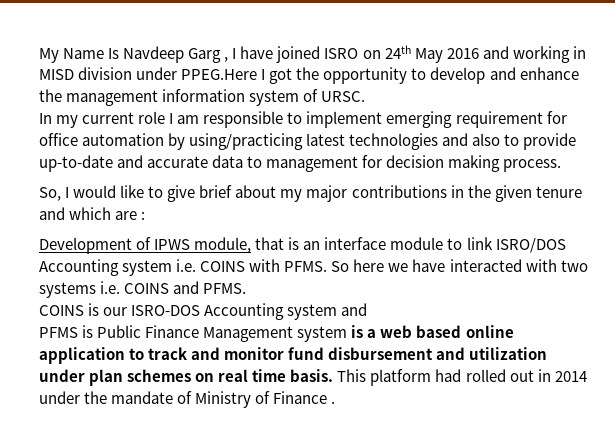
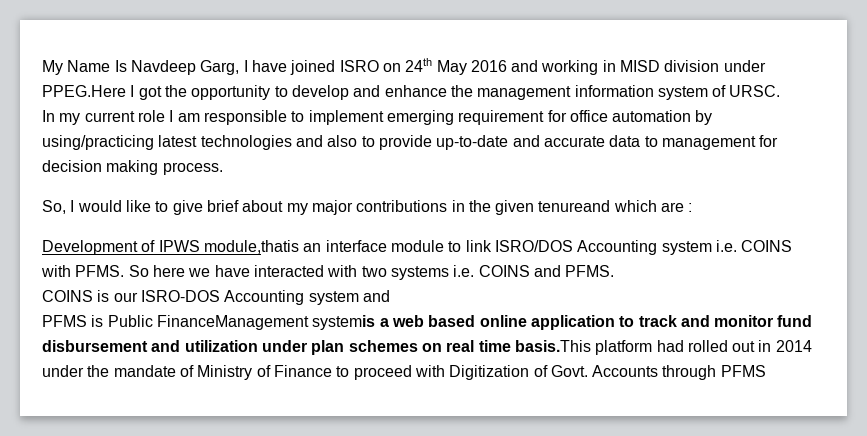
- My Name Is Navdeep Garg , I have joined ISRO on 24th May 2016 and working in MISD division under PPEG.Here I got the opportunity to develop and enhance the management information system of URSC.
+ My Name Is Navdeep Garg, I have joined ISRO on 24th May 2016 and working in MISD division under PPEG.Here I got the opportunity to develop and enhance the management information system of URSC.
- So, I would like to give brief about my major contributions in the given tenure and which are :
+ So, I would like to give brief about my major contributions in the given tenureand which are :
- Development of IPWS module, that is an interface module to link ISRO/DOS Accounting system i.e. COINS with PFMS.
+ Development of IPWS module,thatis an interface module to link ISRO/DOS Accounting system i.e. COINS with PFMS.
- PFMS is Public Finance Management system is a web based online application to track and monitor fund disbursement and utilization under plan schemes on real time basis. This platform had rolled out in 2014 under the mandate of Ministry of Finance .
+ PFMS is Public FinanceManagement systemis a web based online application to track and monitor fund disbursement and utilization under plan schemes on real time basis.This platform had rolled out in 2014 under the mandate of Ministry of Finance to proceed with Digitization of Govt. Accounts through PFMS

